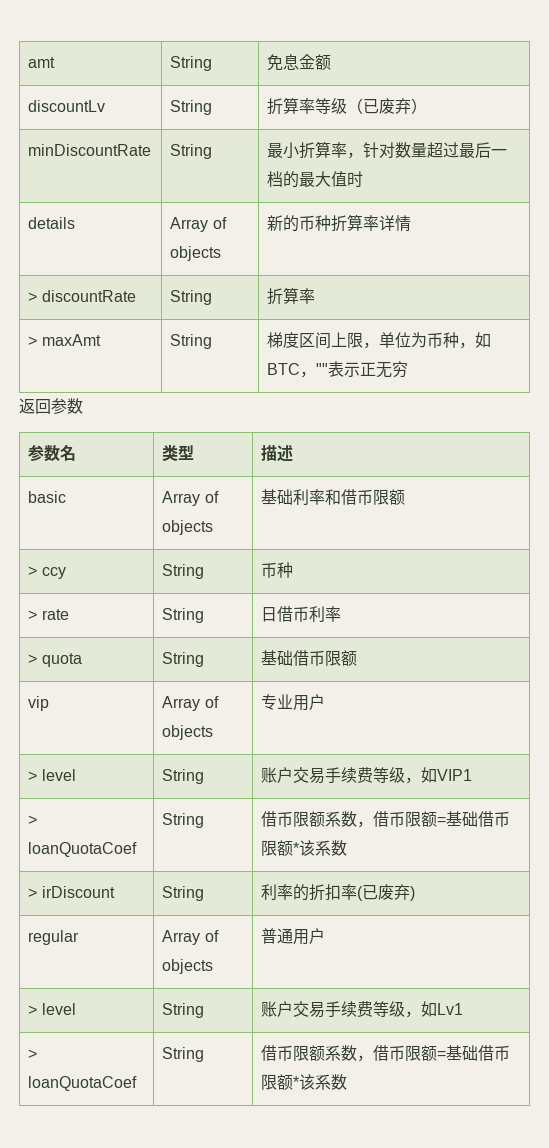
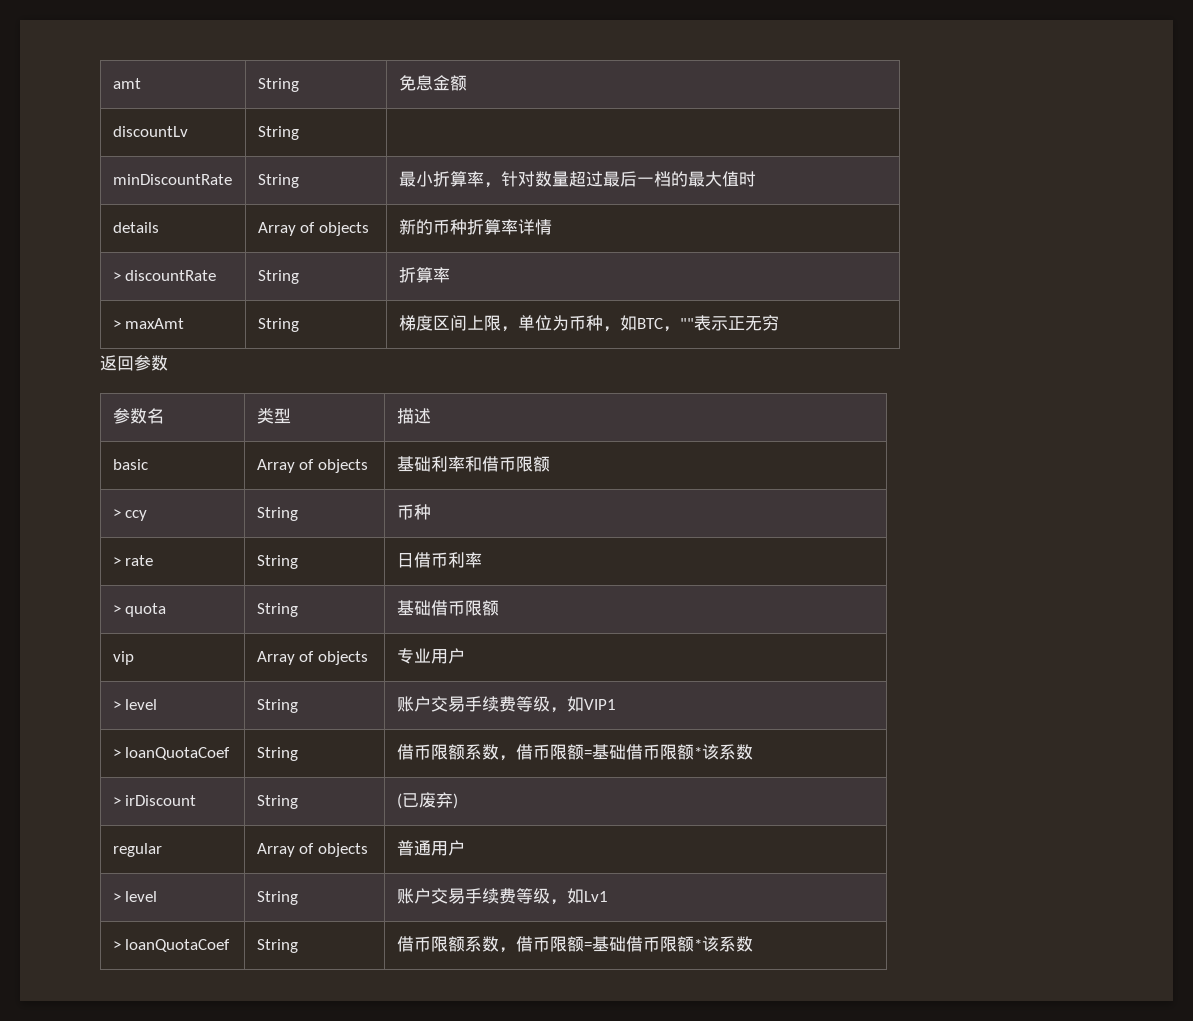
- discountLv | String | 折算率等级（已废弃）
+ discountLv | String |
- > irDiscount | String | 利率的折扣率(已废弃)
+ > irDiscount | String | (已废弃)

